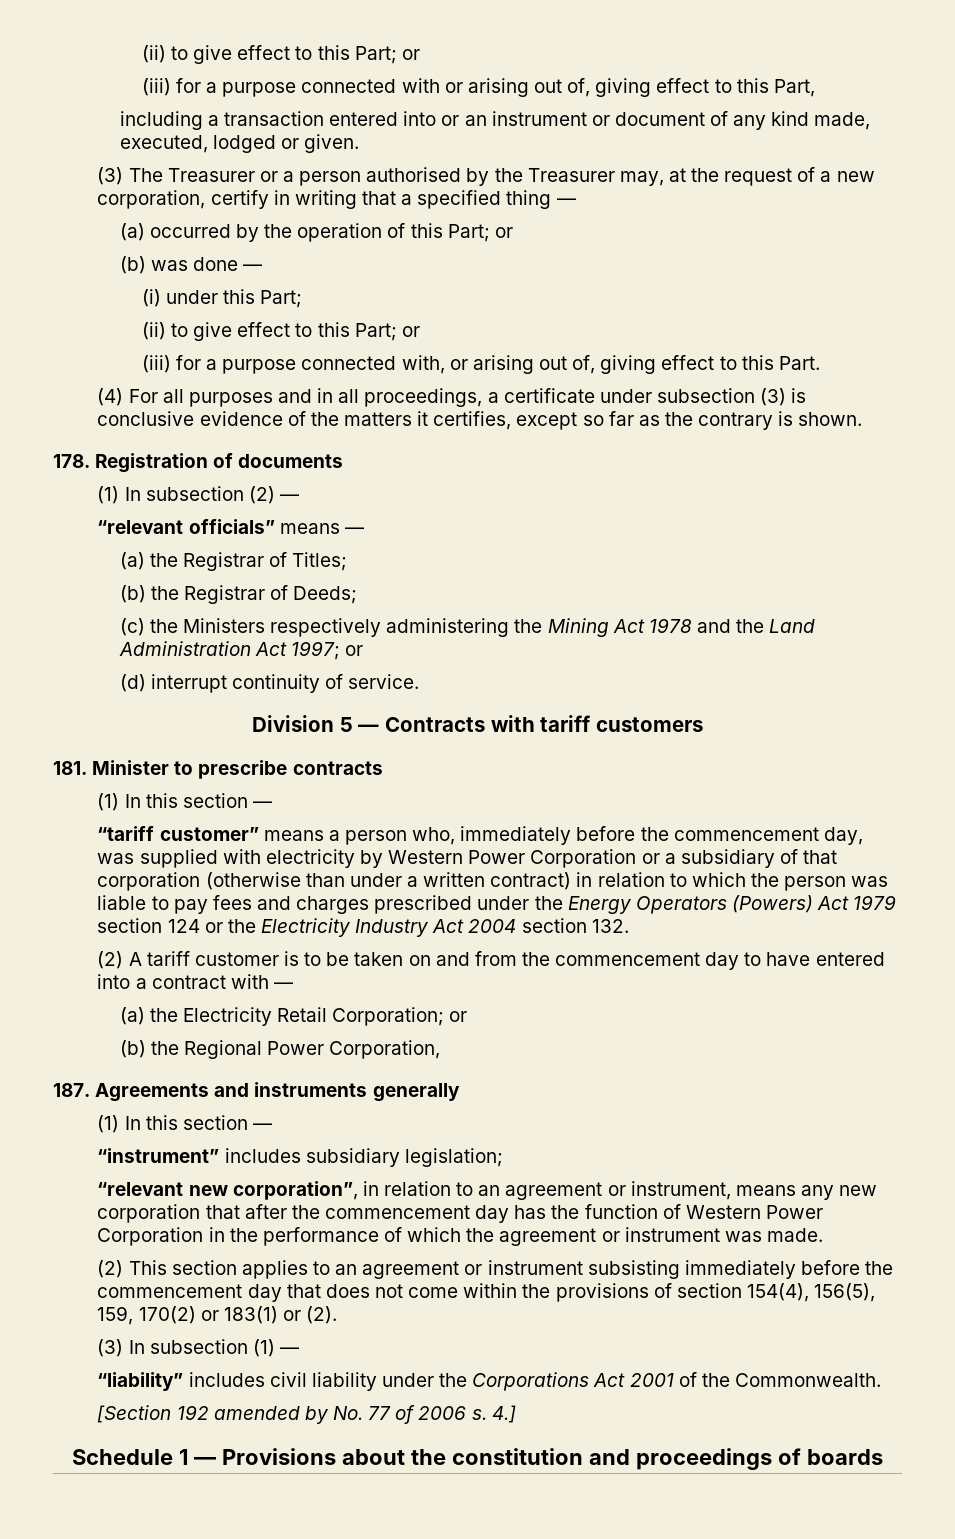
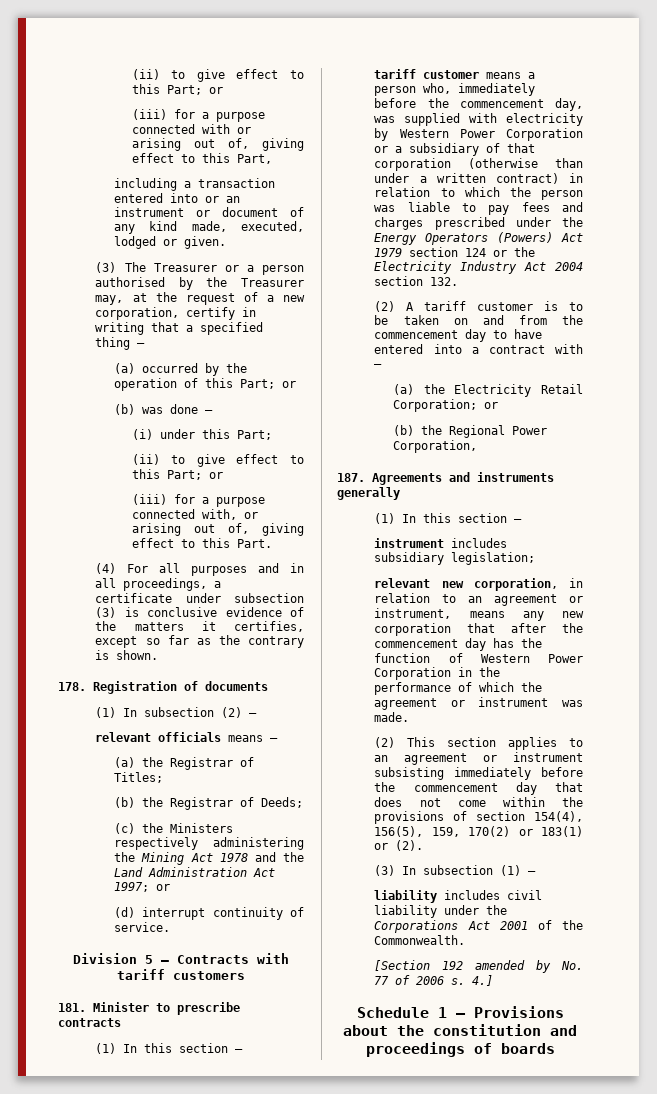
- “relevant officials” means —
+ relevant officials means —
- “tariff customer” means a person who, immediately before the commencement day, was supplied with electricity by Western Power Corporation or a subsidiary of that corporation (otherwise than under a written contract) in relation to which the person was liable to pay fees and charges prescribed under the Energy Operators (Powers) Act 1979 section 124 or the Electricity Industry Act 2004 section 132.
+ tariff customer means a person who, immediately before the commencement day, was supplied with electricity by Western Power Corporation or a subsidiary of that corporation (otherwise than under a written contract) in relation to which the person was liable to pay fees and charges prescribed under the Energy Operators (Powers) Act 1979 section 124 or the Electricity Industry Act 2004 section 132.
- “instrument” includes subsidiary legislation;
+ instrument includes subsidiary legislation;
- “relevant new corporation”, in relation to an agreement or instrument, means any new corporation that after the commencement day has the function of Western Power Corporation in the performance of which the agreement or instrument was made.
+ relevant new corporation, in relation to an agreement or instrument, means any new corporation that after the commencement day has the function of Western Power Corporation in the performance of which the agreement or instrument was made.
- “liability” includes civil liability under the Corporations Act 2001 of the Commonwealth.
+ liability includes civil liability under the Corporations Act 2001 of the Commonwealth.

